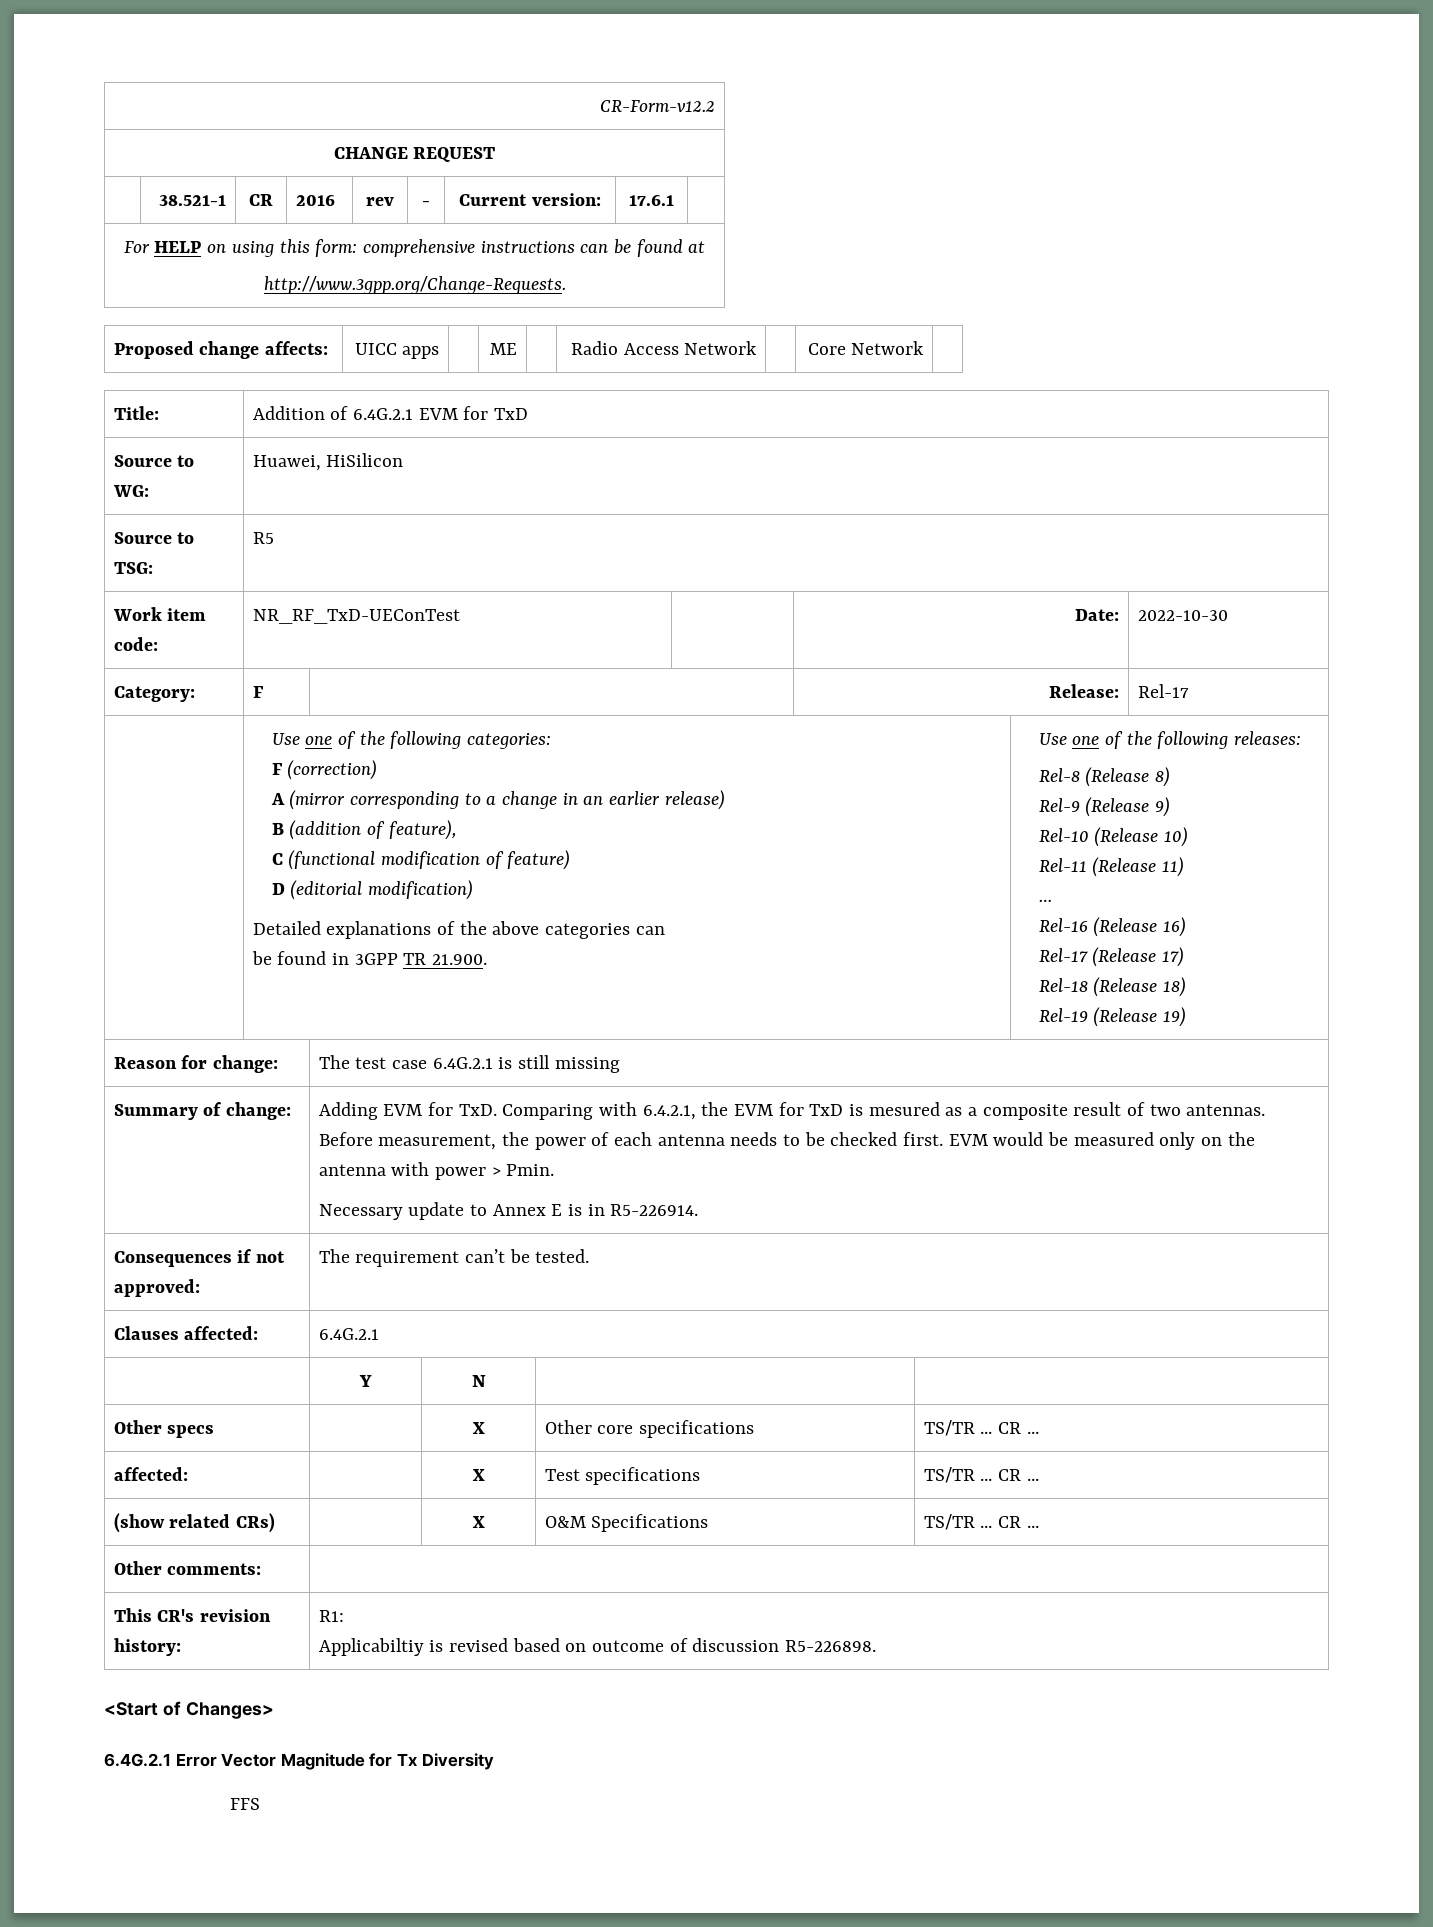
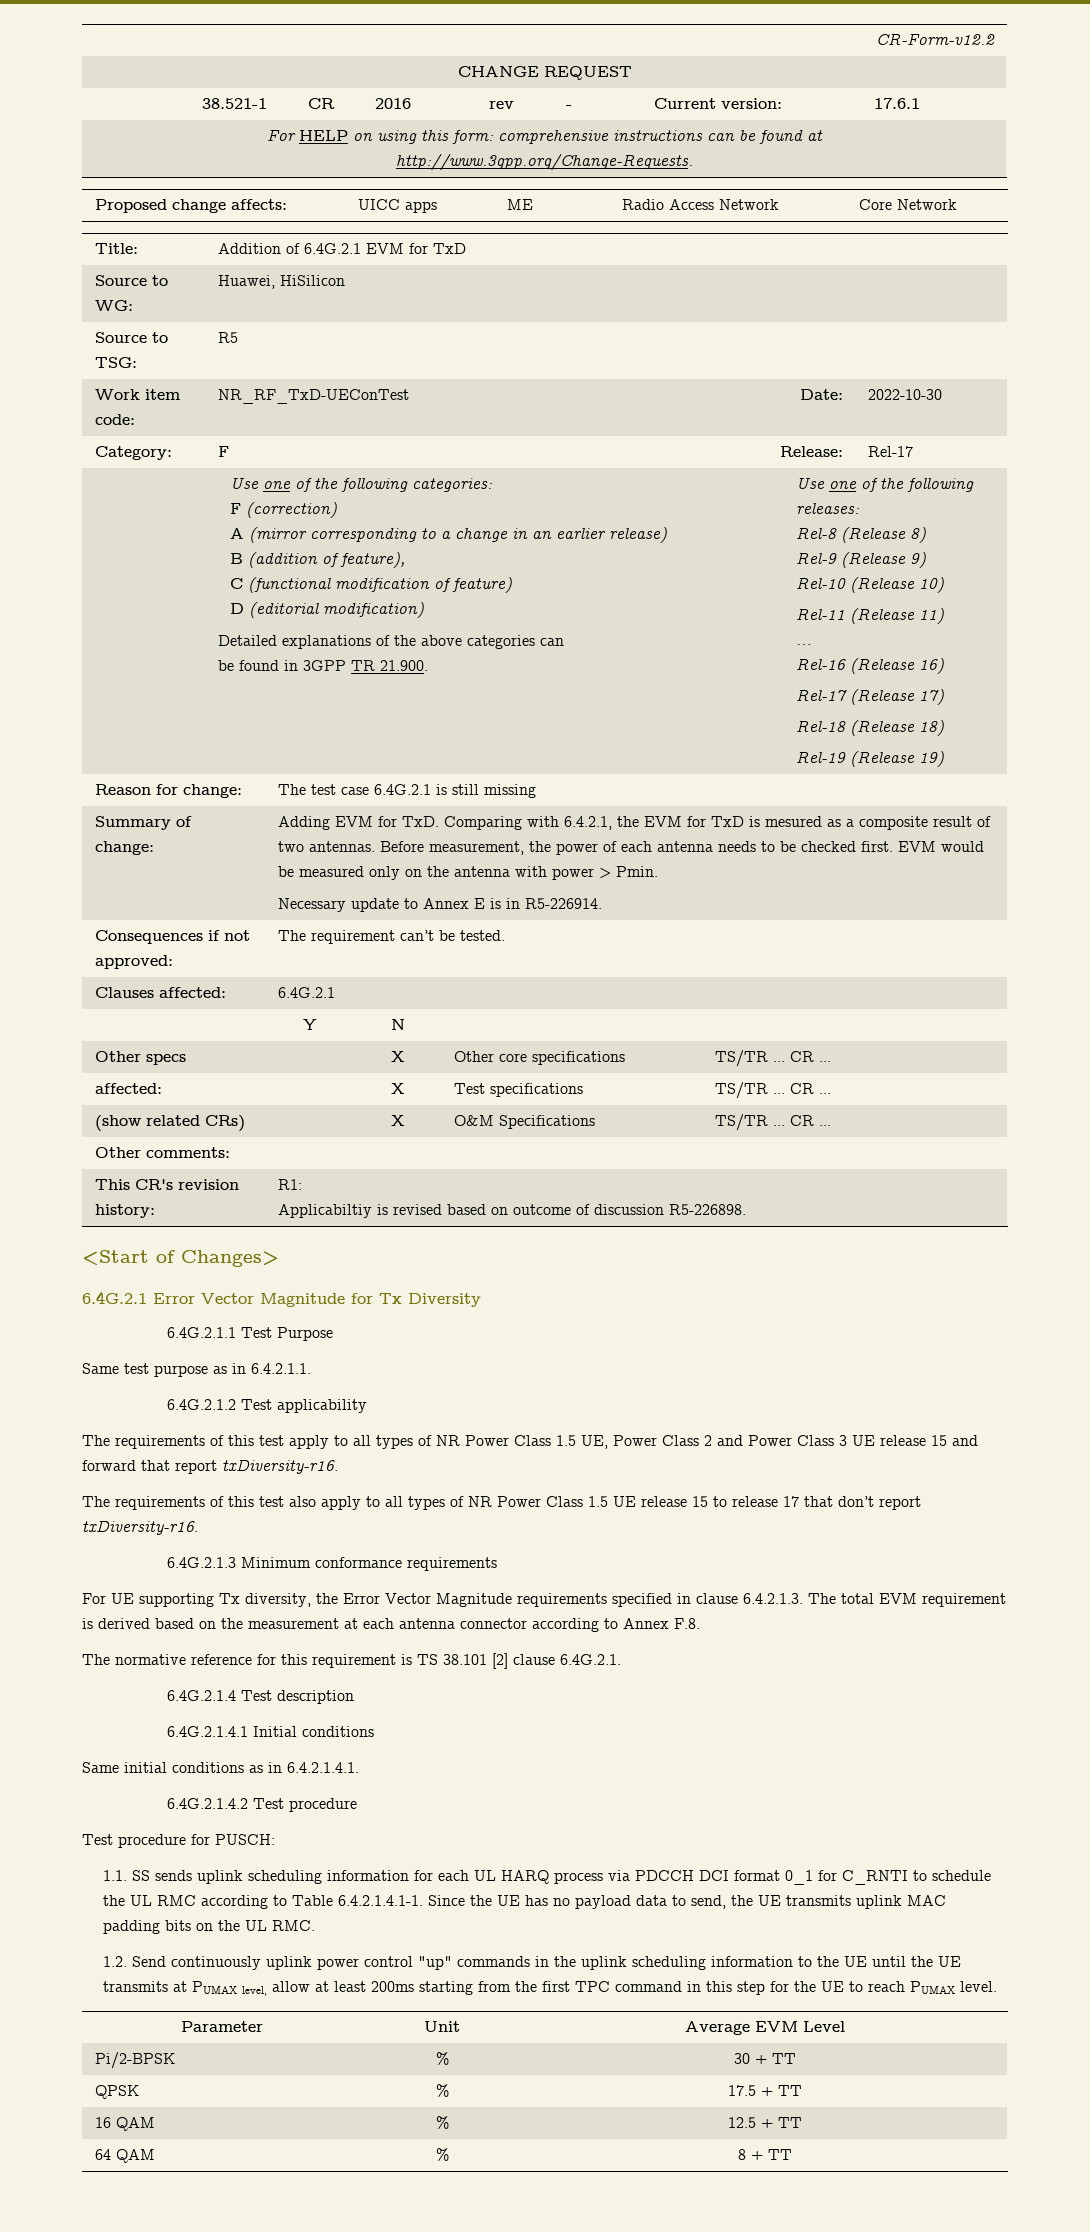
- FFS
+ 6.4G.2.1.1 Test Purpose
+ Same test purpose as in 6.4.2.1.1.
+ 6.4G.2.1.2 Test applicability
+ The requirements of this test apply to all types of NR Power Class 1.5 UE, Power Class 2 and Power Class 3 UE release 15 and forward that report txDiversity-r16.
+ The requirements of this test also apply to all types of NR Power Class 1.5 UE release 15 to release 17 that don’t report txDiversity-r16.
+ 6.4G.2.1.3 Minimum conformance requirements
+ For UE supporting Tx diversity, the Error Vector Magnitude requirements specified in clause 6.4.2.1.3. The total EVM requirement is derived based on the measurement at each antenna connector according to Annex F.8.
+ The normative reference for this requirement is TS 38.101 [2] clause 6.4G.2.1.
+ 6.4G.2.1.4 Test description
+ 6.4G.2.1.4.1 Initial conditions
+ Same initial conditions as in 6.4.2.1.4.1.
+ 6.4G.2.1.4.2 Test procedure
+ Test procedure for PUSCH:
+ 1.1. SS sends uplink scheduling information for each UL HARQ process via PDCCH DCI format 0_1 for C_RNTI to schedule the UL RMC according to Table 6.4.2.1.4.1-1. Since the UE has no payload data to send, the UE transmits uplink MAC padding bits on the UL RMC.
+ 1.2. Send continuously uplink power control "up" commands in the uplink scheduling information to the UE until the UE transmits at PUMAX level, allow at least 200ms starting from the first TPC command in this step for the UE to reach PUMAX level.
+ Parameter | Unit | Average EVM Level
+ Pi/2-BPSK | % | 30 + TT
+ QPSK | % | 17.5 + TT
+ 16 QAM | % | 12.5 + TT
+ 64 QAM | % | 8 + TT

